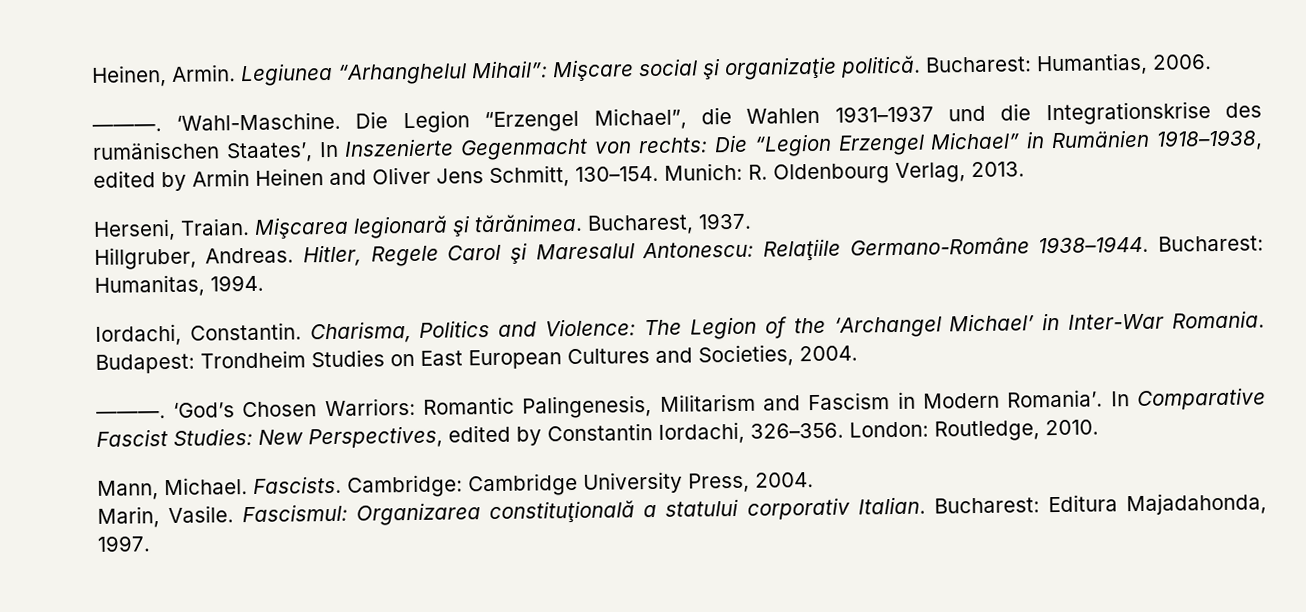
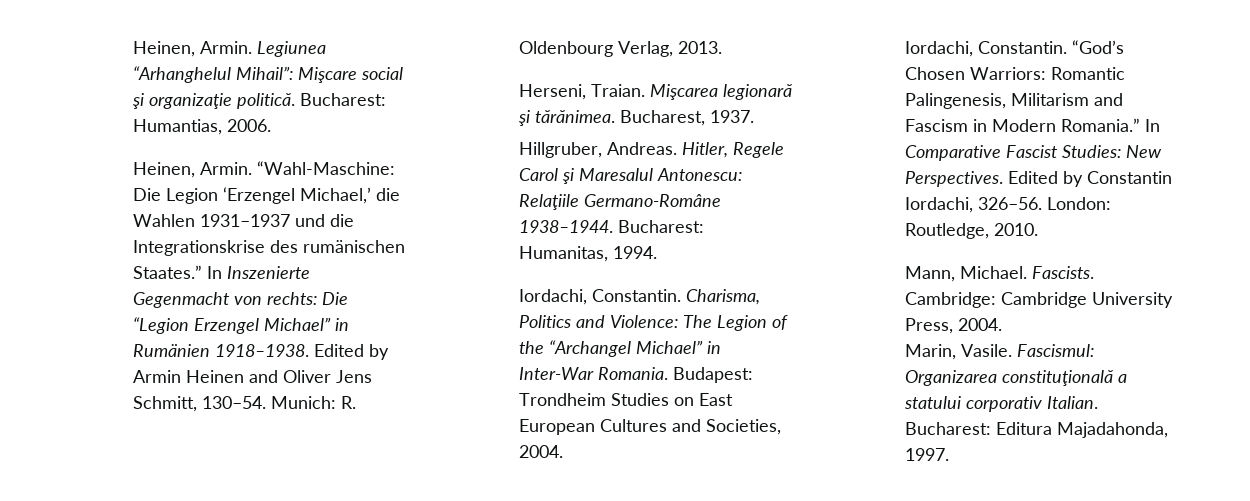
- ———. ‘Wahl-Maschine. Die Legion “Erzengel Michael”, die Wahlen 1931–1937 und die Integrationskrise des rumänischen Staates’, In Inszenierte Gegenmacht von rechts: Die “Legion Erzengel Michael” in Rumänien 1918–1938, edited by Armin Heinen and Oliver Jens Schmitt, 130–154.
+ Heinen, Armin. “Wahl-Maschine: Die Legion ‘Erzengel Michael,’ die Wahlen 1931–1937 und die Integrationskrise des rumänischen Staates.” In Inszenierte Gegenmacht von rechts: Die “Legion Erzengel Michael” in Rumänien 1918–1938. Edited by Armin Heinen and Oliver Jens Schmitt, 130–54.
- Charisma, Politics and Violence: The Legion of the ‘Archangel Michael’ in Inter-War Romania.
+ Charisma, Politics and Violence: The Legion of the “Archangel Michael” in Inter-War Romania.
- ———. ‘God’s Chosen Warriors: Romantic Palingenesis, Militarism and Fascism in Modern Romania’.
+ Iordachi, Constantin. “God’s Chosen Warriors: Romantic Palingenesis, Militarism and Fascism in Modern Romania.”
- In Comparative Fascist Studies: New Perspectives, edited by Constantin Iordachi, 326–356.
+ In Comparative Fascist Studies: New Perspectives. Edited by Constantin Iordachi, 326–56.

